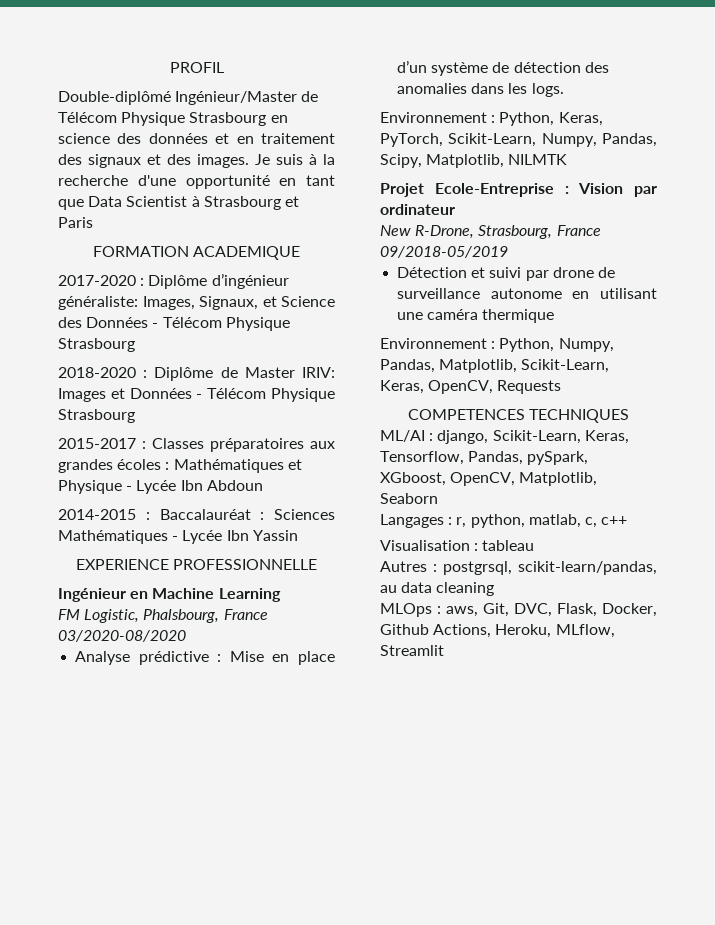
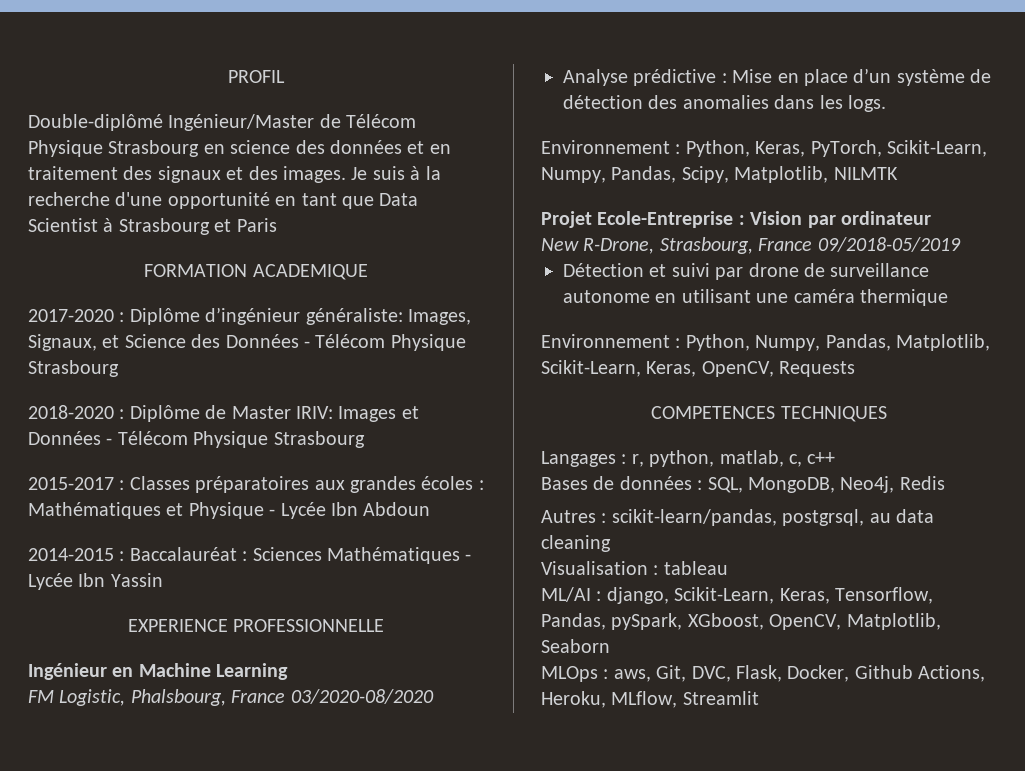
+ Langages : r, python, matlab, c, c++
+ Bases de données : SQL, MongoDB, Neo4j, Redis
+ Autres : scikit-learn/pandas, postgrsql, au data cleaning
+ Visualisation : tableau
- Langages : r, python, matlab, c, c++
- Visualisation : tableau
- Autres : postgrsql, scikit-learn/pandas, au data cleaning

